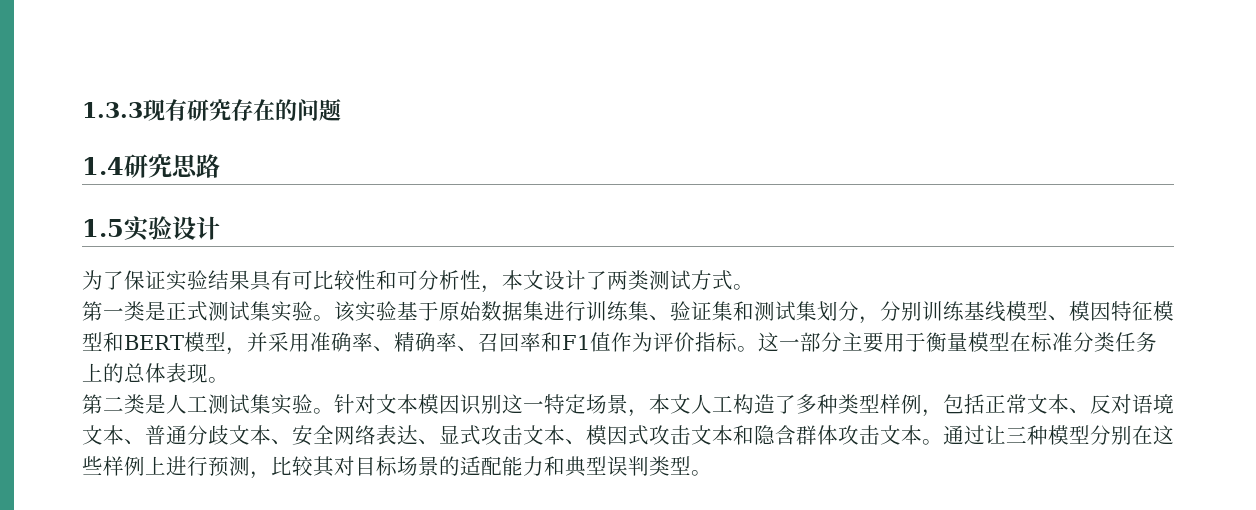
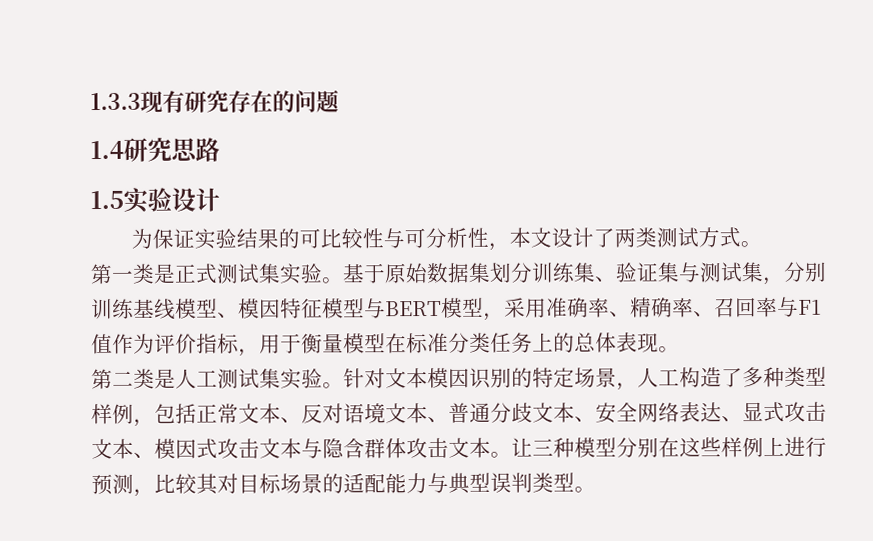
- 为了保证实验结果具有可比较性和可分析性，本文设计了两类测试方式。
+ 为保证实验结果的可比较性与可分析性，本文设计了两类测试方式。
- 该实验基于原始数据集进行训练集、验证集和测试集划分，分别训练基线模型、模因特征模型和BERT模型，并采用准确率、精确率、召回率和F1值作为评价指标。这一部分主要用于衡量模型在标准分类任务上的总体表现。
+ 基于原始数据集划分训练集、验证集与测试集，分别训练基线模型、模因特征模型与BERT模型，采用准确率、精确率、召回率与F1值作为评价指标，用于衡量模型在标准分类任务上的总体表现。
- 针对文本模因识别这一特定场景，本文人工构造了多种类型样例，包括正常文本、反对语境文本、普通分歧文本、安全网络表达、显式攻击文本、模因式攻击文本和隐含群体攻击文本。
+ 针对文本模因识别的特定场景，人工构造了多种类型样例，包括正常文本、反对语境文本、普通分歧文本、安全网络表达、显式攻击文本、模因式攻击文本与隐含群体攻击文本。
- 通过让三种模型分别在这些样例上进行预测，比较其对目标场景的适配能力和典型误判类型。
+ 让三种模型分别在这些样例上进行预测，比较其对目标场景的适配能力与典型误判类型。

